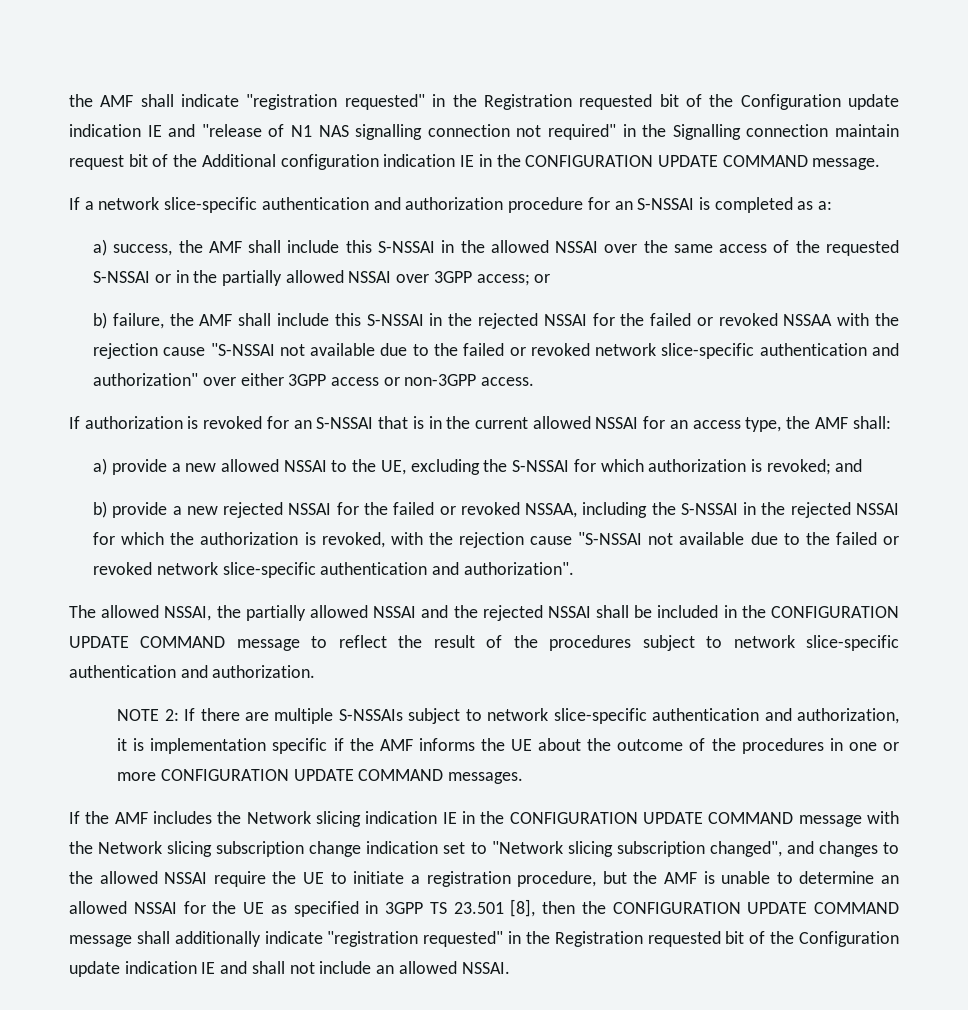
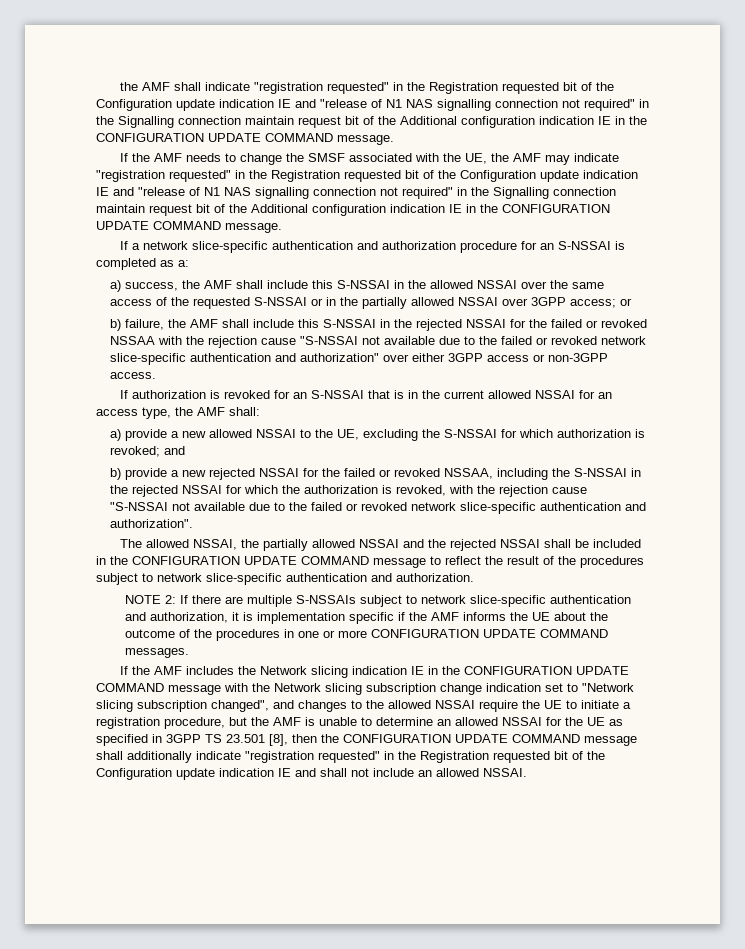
+ If the AMF needs to change the SMSF associated with the UE, the AMF may indicate "registration requested" in the Registration requested bit of the Configuration update indication IE and "release of N1 NAS signalling connection not required" in the Signalling connection maintain request bit of the Additional configuration indication IE in the CONFIGURATION UPDATE COMMAND message.

